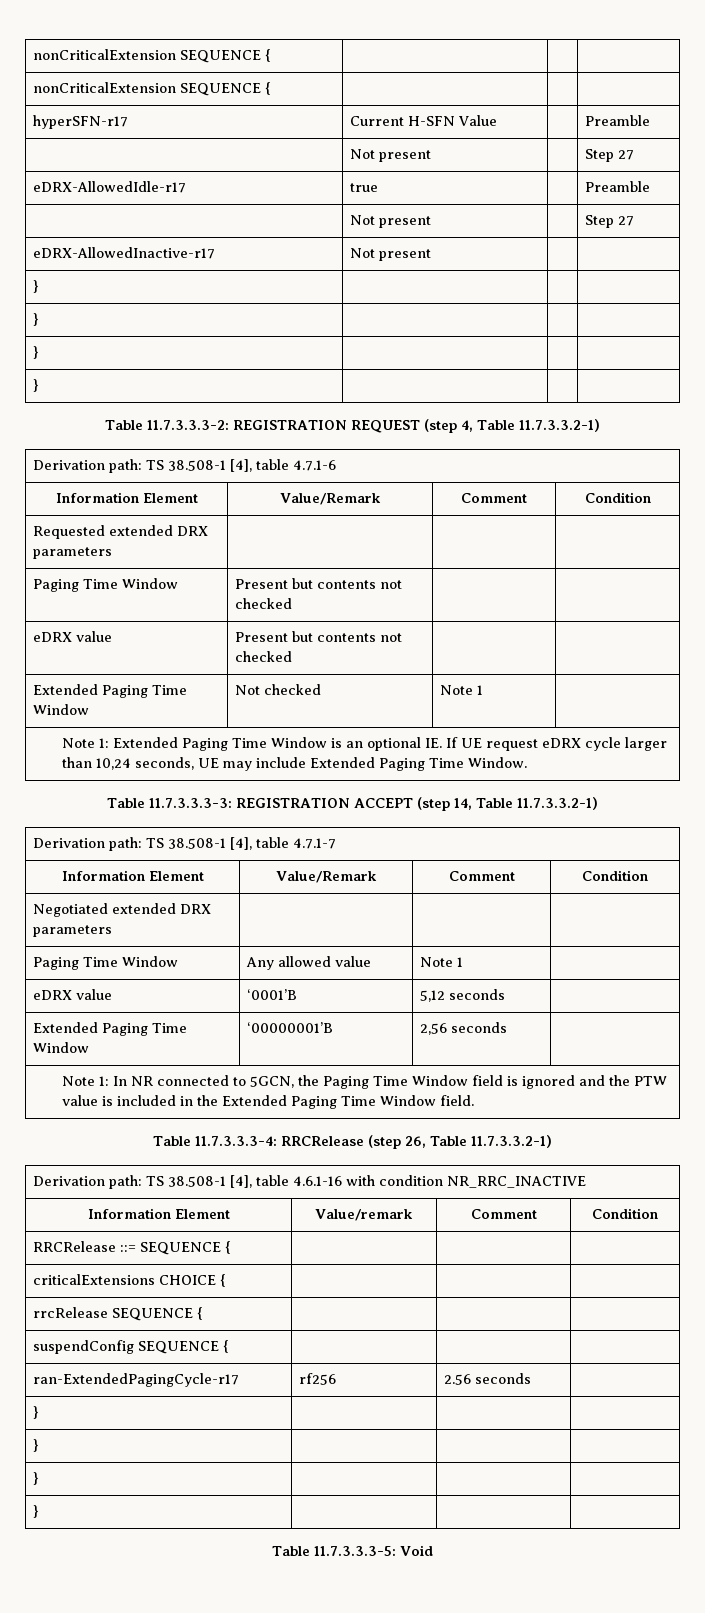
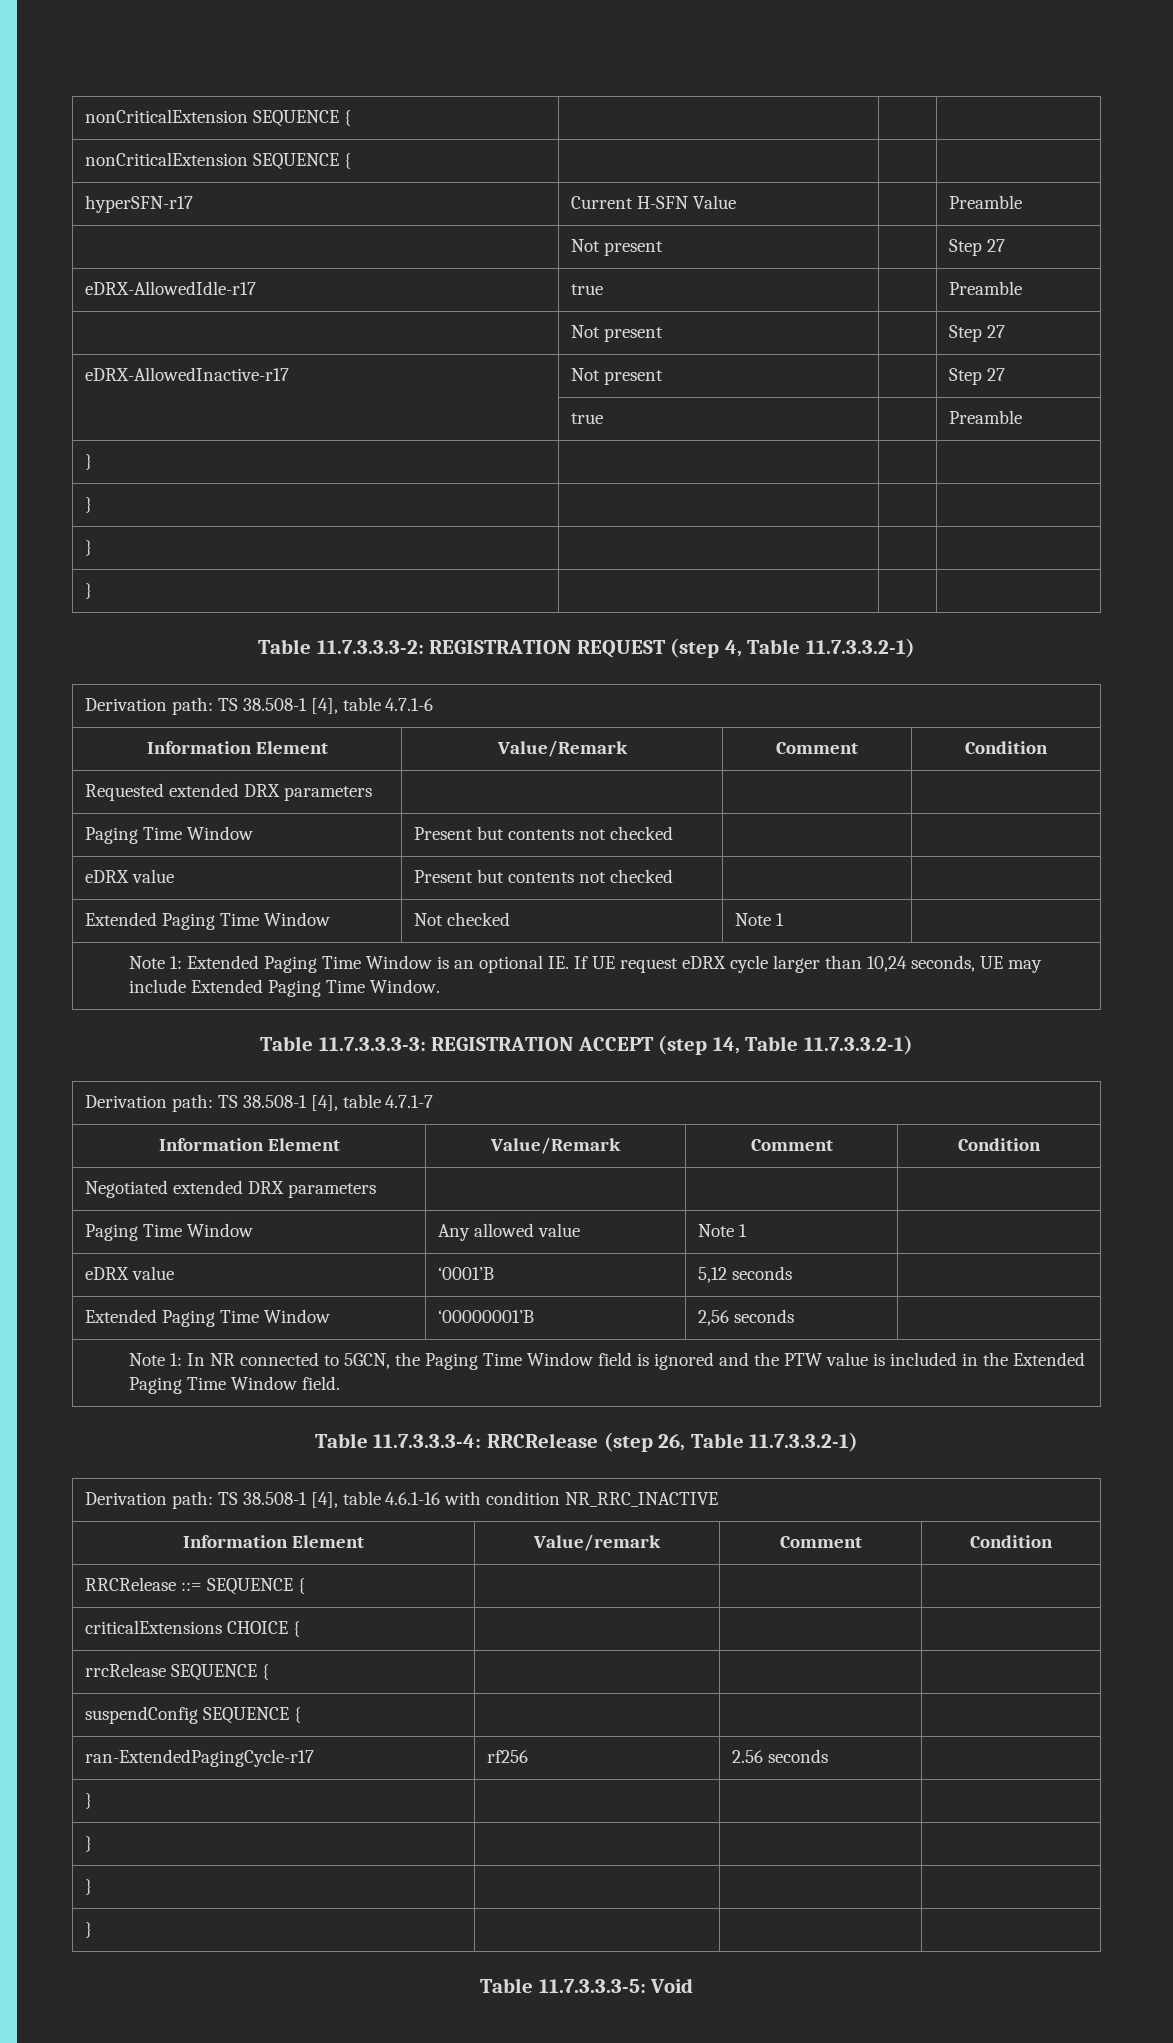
- eDRX-AllowedInactive-r17 | Not present | |
+ eDRX-AllowedInactive-r17 | Not present | | Step 27
+ | true | | Preamble

